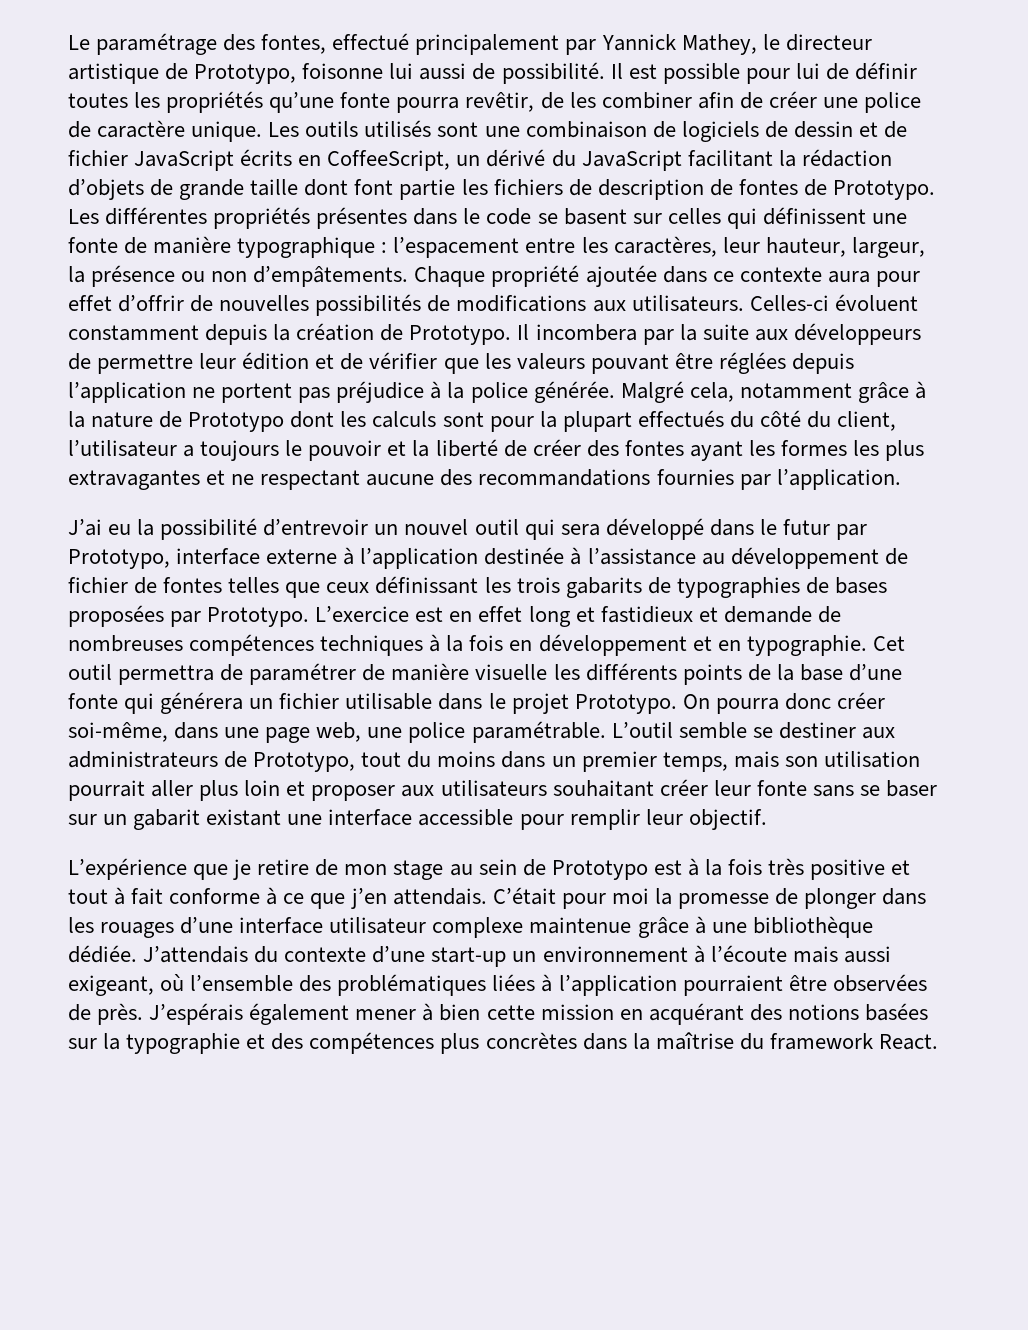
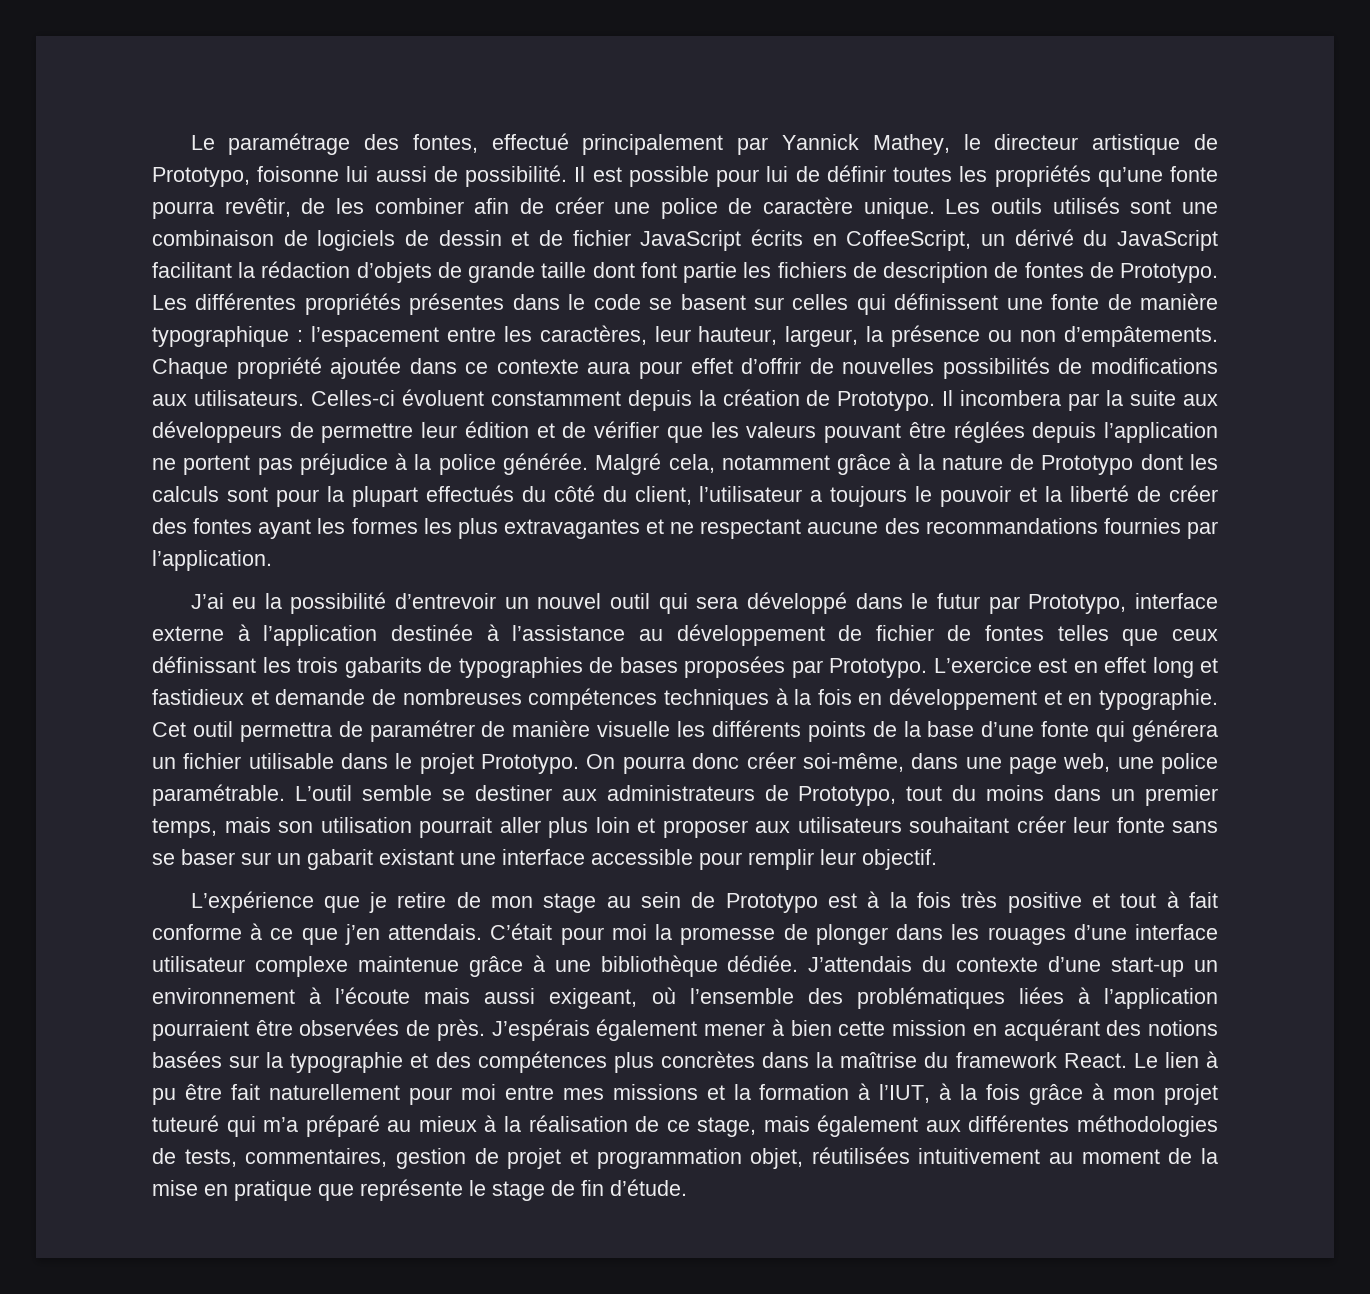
+ Le lien à pu être fait naturellement pour moi entre mes missions et la formation à l’IUT, à la fois grâce à mon projet tuteuré qui m’a préparé au mieux à la réalisation de ce stage, mais également aux différentes méthodologies de tests, commentaires, gestion de projet et programmation objet, réutilisées intuitivement au moment de la mise en pratique que représente le stage de fin d’étude.

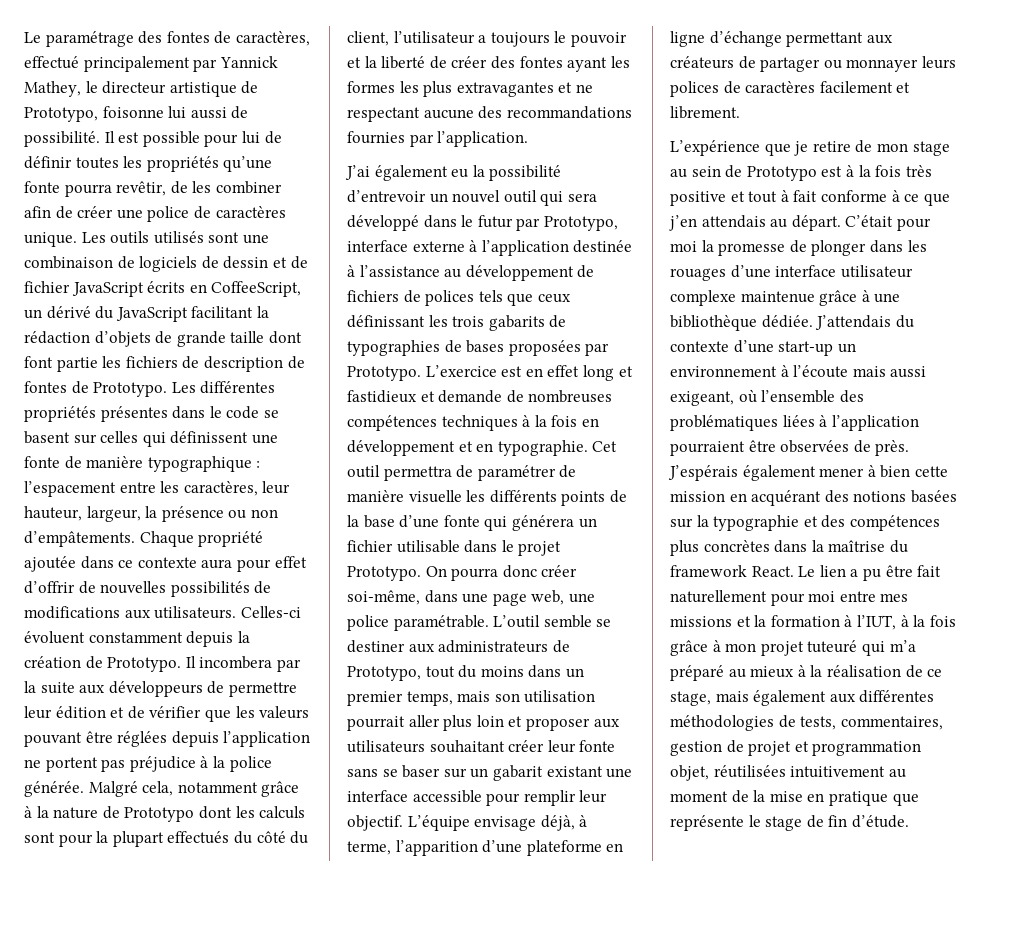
- Le paramétrage des fontes, effectué principalement par Yannick Mathey, le directeur artistique de Prototypo, foisonne lui aussi de possibilité.
+ Le paramétrage des fontes de caractères, effectué principalement par Yannick Mathey, le directeur artistique de Prototypo, foisonne lui aussi de possibilité.
- Il est possible pour lui de définir toutes les propriétés qu’une fonte pourra revêtir, de les combiner afin de créer une police de caractère unique.
+ Il est possible pour lui de définir toutes les propriétés qu’une fonte pourra revêtir, de les combiner afin de créer une police de caractères unique.
- J’ai eu la possibilité d’entrevoir un nouvel outil qui sera développé dans le futur par Prototypo, interface externe à l’application destinée à l’assistance au développement de fichier de fontes telles que ceux définissant les trois gabarits de typographies de bases proposées par Prototypo.
+ J’ai également eu la possibilité d’entrevoir un nouvel outil qui sera développé dans le futur par Prototypo, interface externe à l’application destinée à l’assistance au développement de fichiers de polices tels que ceux définissant les trois gabarits de typographies de bases proposées par Prototypo.
+ L’équipe envisage déjà, à terme, l’apparition d’une plateforme en ligne d’échange permettant aux créateurs de partager ou monnayer leurs polices de caractères facilement et librement.
- L’expérience que je retire de mon stage au sein de Prototypo est à la fois très positive et tout à fait conforme à ce que j’en attendais.
+ L’expérience que je retire de mon stage au sein de Prototypo est à la fois très positive et tout à fait conforme à ce que j’en attendais au départ.
- Le lien à pu être fait naturellement pour moi entre mes missions et la formation à l’IUT, à la fois grâce à mon projet tuteuré qui m’a préparé au mieux à la réalisation de ce stage, mais également aux différentes méthodologies de tests, commentaires, gestion de projet et programmation objet, réutilisées intuitivement au moment de la mise en pratique que représente le stage de fin d’étude.
+ Le lien a pu être fait naturellement pour moi entre mes missions et la formation à l’IUT, à la fois grâce à mon projet tuteuré qui m’a préparé au mieux à la réalisation de ce stage, mais également aux différentes méthodologies de tests, commentaires, gestion de projet et programmation objet, réutilisées intuitivement au moment de la mise en pratique que représente le stage de fin d’étude.

